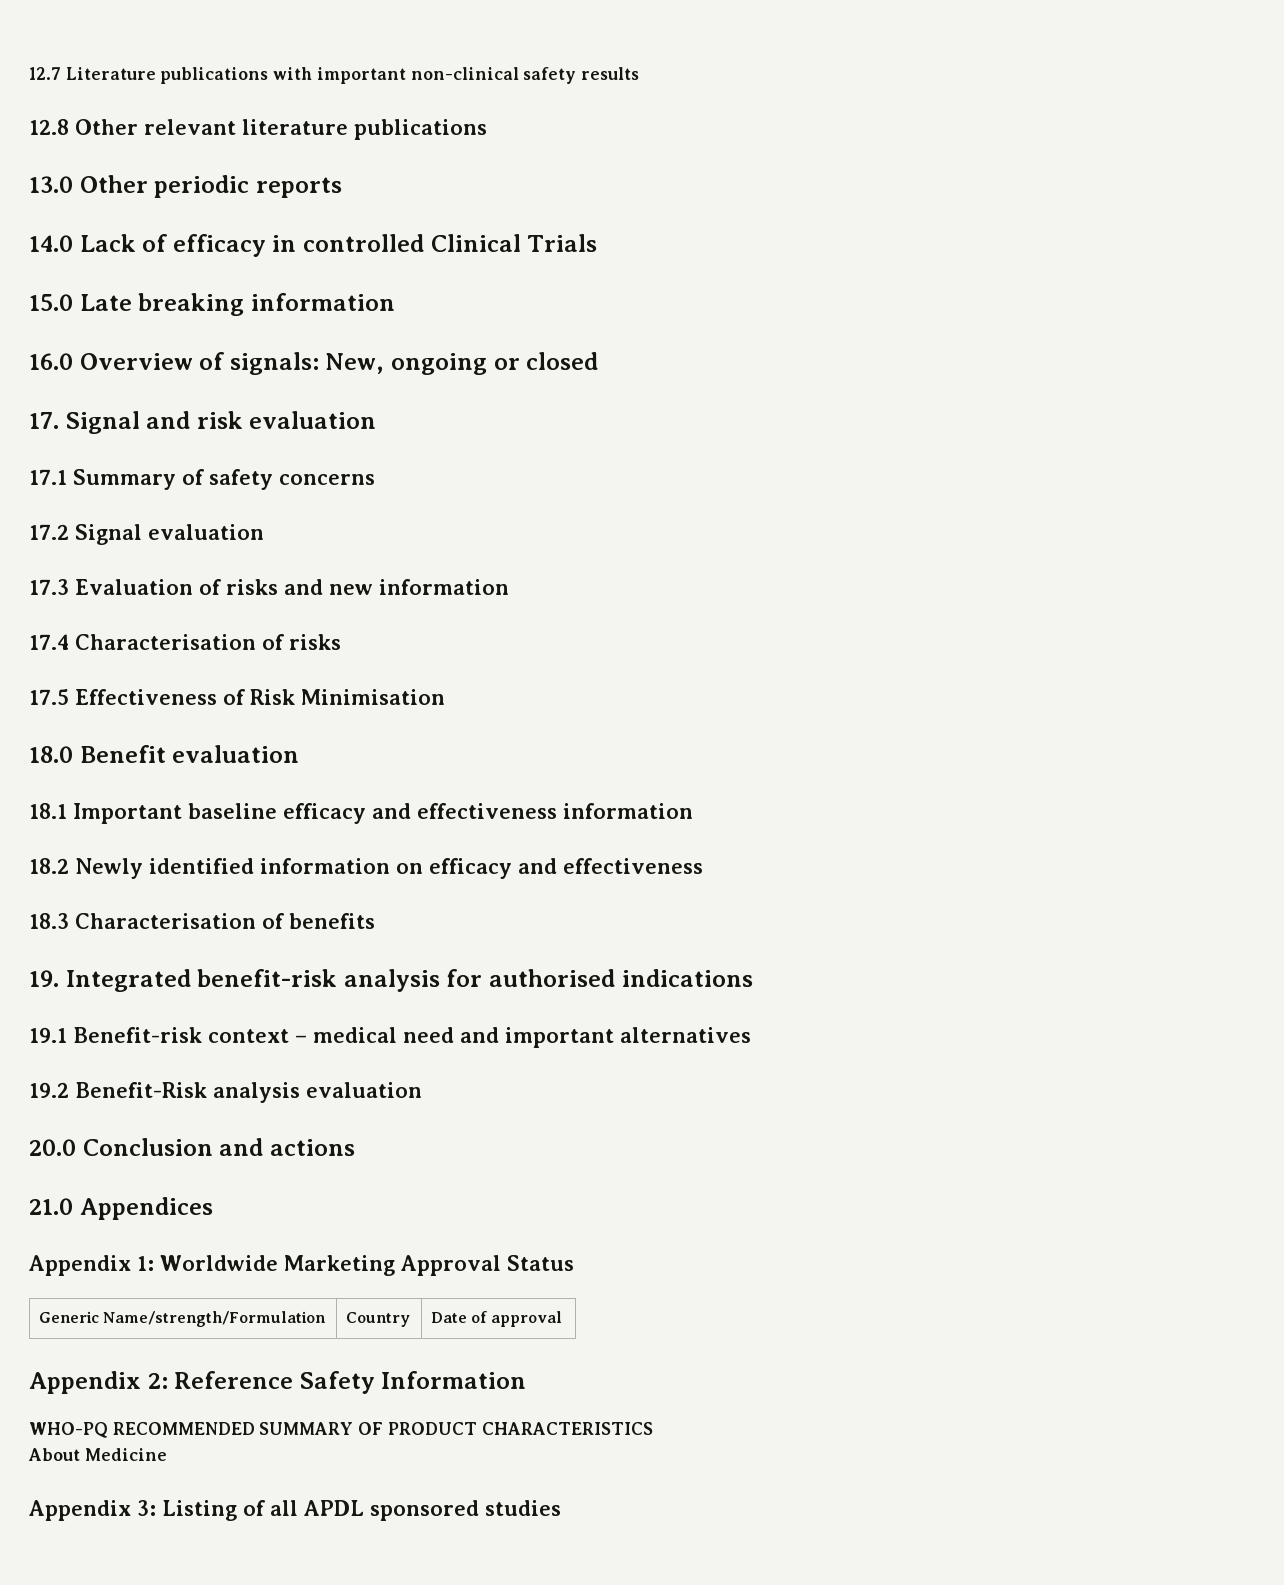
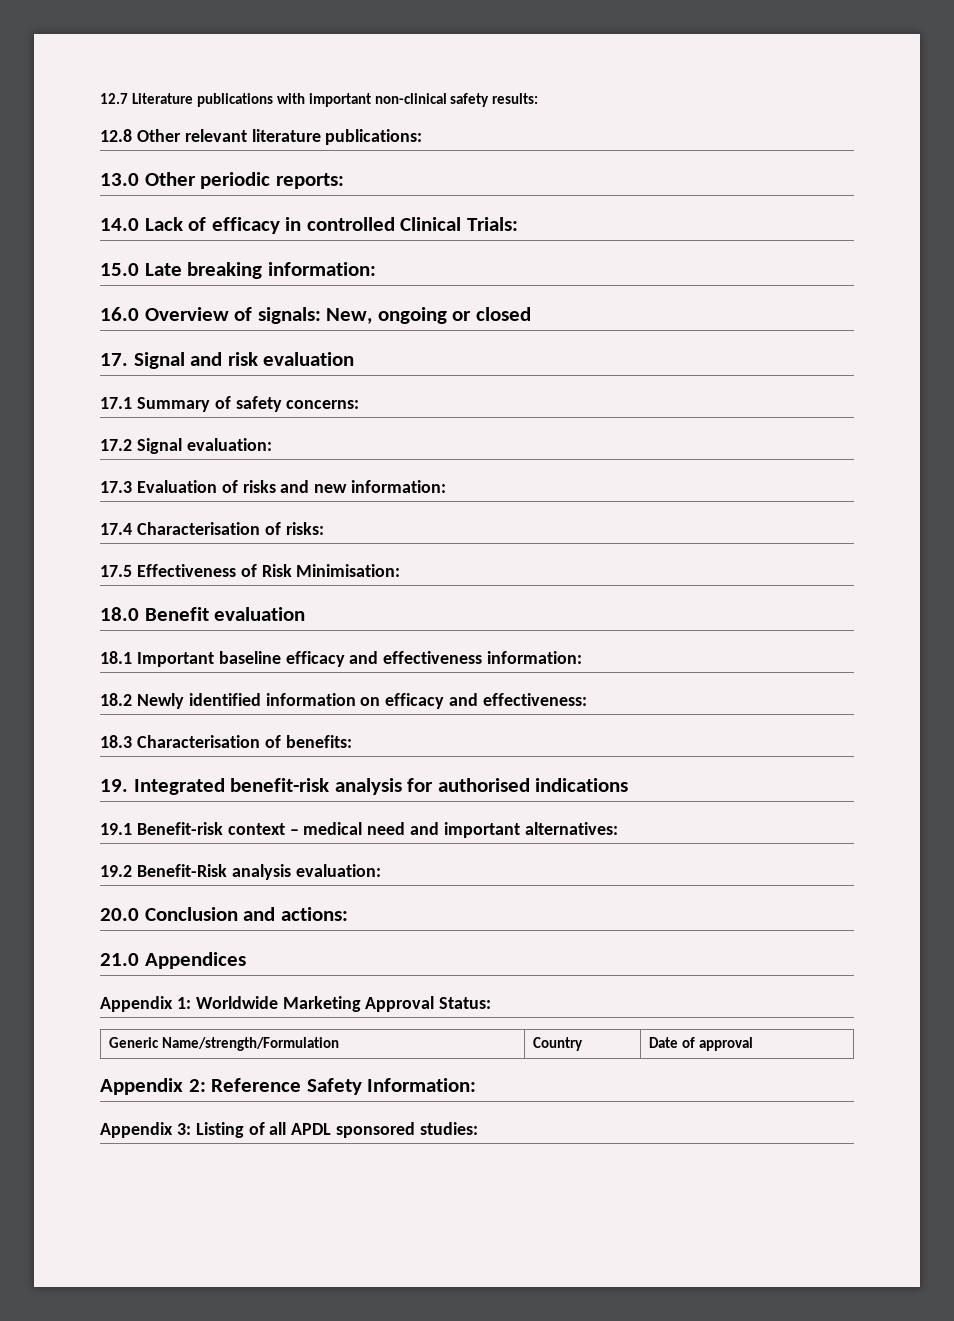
- 12.7 Literature publications with important non-clinical safety results
+ 12.7 Literature publications with important non-clinical safety results:
- 12.8 Other relevant literature publications
+ 12.8 Other relevant literature publications:
- 13.0 Other periodic reports
+ 13.0 Other periodic reports:
- 14.0 Lack of efficacy in controlled Clinical Trials
+ 14.0 Lack of efficacy in controlled Clinical Trials:
- 15.0 Late breaking information
+ 15.0 Late breaking information:
- 17.1 Summary of safety concerns
+ 17.1 Summary of safety concerns:
- 17.2 Signal evaluation
+ 17.2 Signal evaluation:
- 17.3 Evaluation of risks and new information
+ 17.3 Evaluation of risks and new information:
- 17.4 Characterisation of risks
+ 17.4 Characterisation of risks:
- 17.5 Effectiveness of Risk Minimisation
+ 17.5 Effectiveness of Risk Minimisation:
- 18.1 Important baseline efficacy and effectiveness information
+ 18.1 Important baseline efficacy and effectiveness information:
- 18.2 Newly identified information on efficacy and effectiveness
+ 18.2 Newly identified information on efficacy and effectiveness:
- 18.3 Characterisation of benefits
+ 18.3 Characterisation of benefits:
- 19.1 Benefit-risk context – medical need and important alternatives
+ 19.1 Benefit-risk context – medical need and important alternatives:
- 19.2 Benefit-Risk analysis evaluation
+ 19.2 Benefit-Risk analysis evaluation:
- 20.0 Conclusion and actions
+ 20.0 Conclusion and actions:
- Appendix 1: Worldwide Marketing Approval Status
+ Appendix 1: Worldwide Marketing Approval Status:
- Appendix 2: Reference Safety Information
- WHO-PQ RECOMMENDED SUMMARY OF PRODUCT CHARACTERISTICS
- About Medicine
+ Appendix 2: Reference Safety Information:
- Appendix 3: Listing of all APDL sponsored studies
+ Appendix 3: Listing of all APDL sponsored studies:

